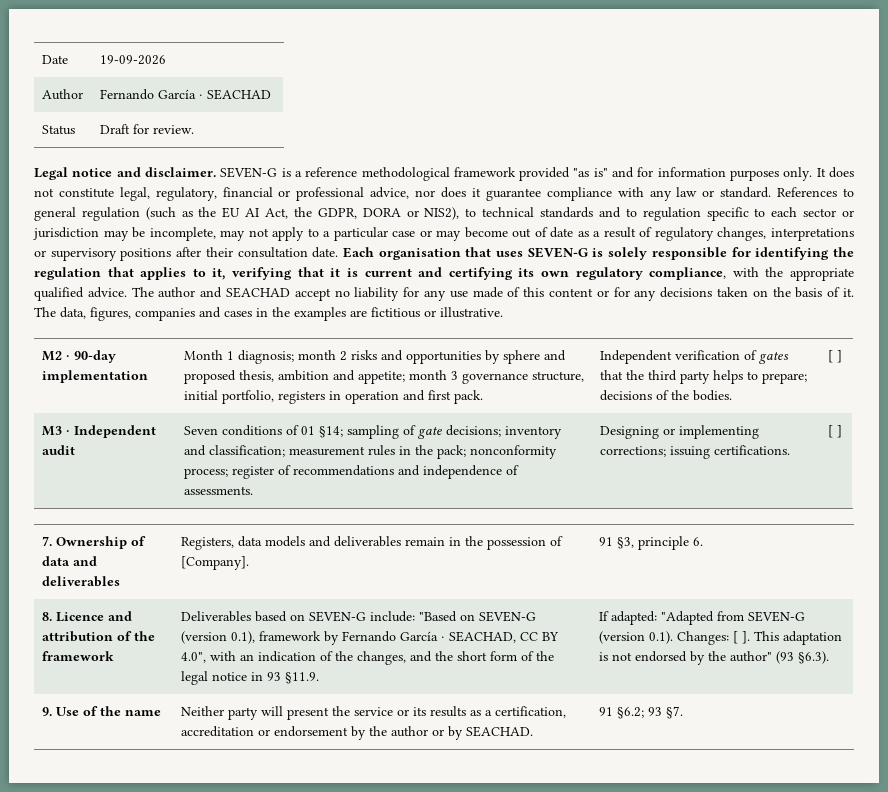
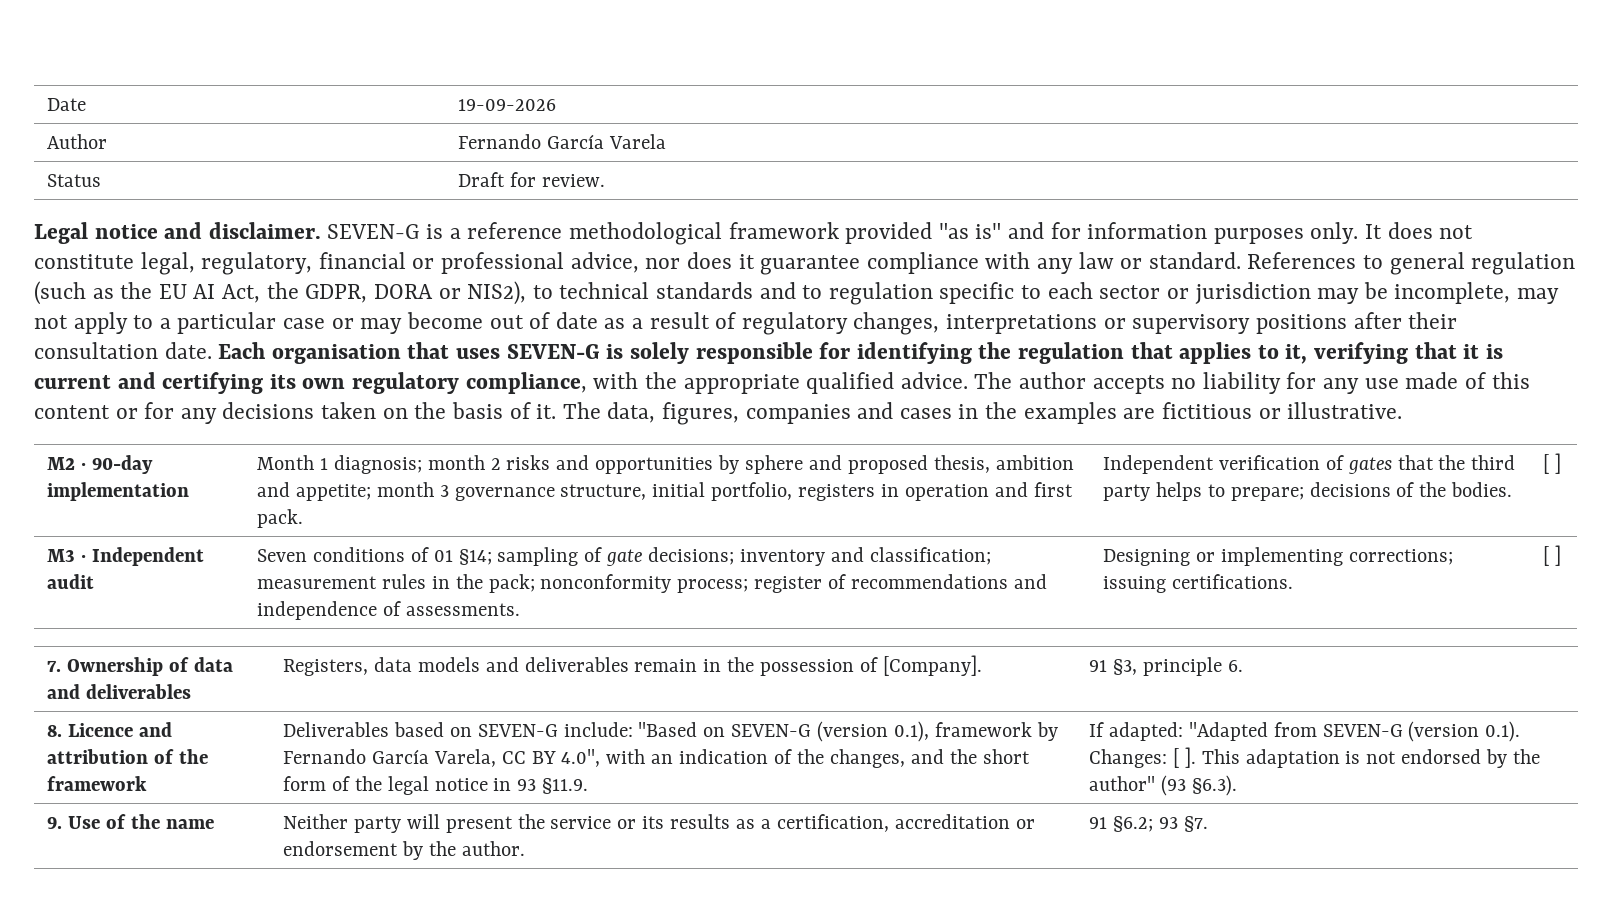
- Author | Fernando García · SEACHAD
+ Author | Fernando García Varela
- The author and SEACHAD accept no liability for any use made of this content or for any decisions taken on the basis of it.
+ The author accepts no liability for any use made of this content or for any decisions taken on the basis of it.
- Deliverables based on SEVEN-G include: "Based on SEVEN-G (version 0.1), framework by Fernando García · SEACHAD, CC BY 4.0", with an indication of the changes, and the short form of the legal notice in 93 §11.9.
+ Deliverables based on SEVEN-G include: "Based on SEVEN-G (version 0.1), framework by Fernando García Varela, CC BY 4.0", with an indication of the changes, and the short form of the legal notice in 93 §11.9.
- 9. Use of the name | Neither party will present the service or its results as a certification, accreditation or endorsement by the author or by SEACHAD. | 91 §6.2; 93 §7.
+ 9. Use of the name | Neither party will present the service or its results as a certification, accreditation or endorsement by the author. | 91 §6.2; 93 §7.

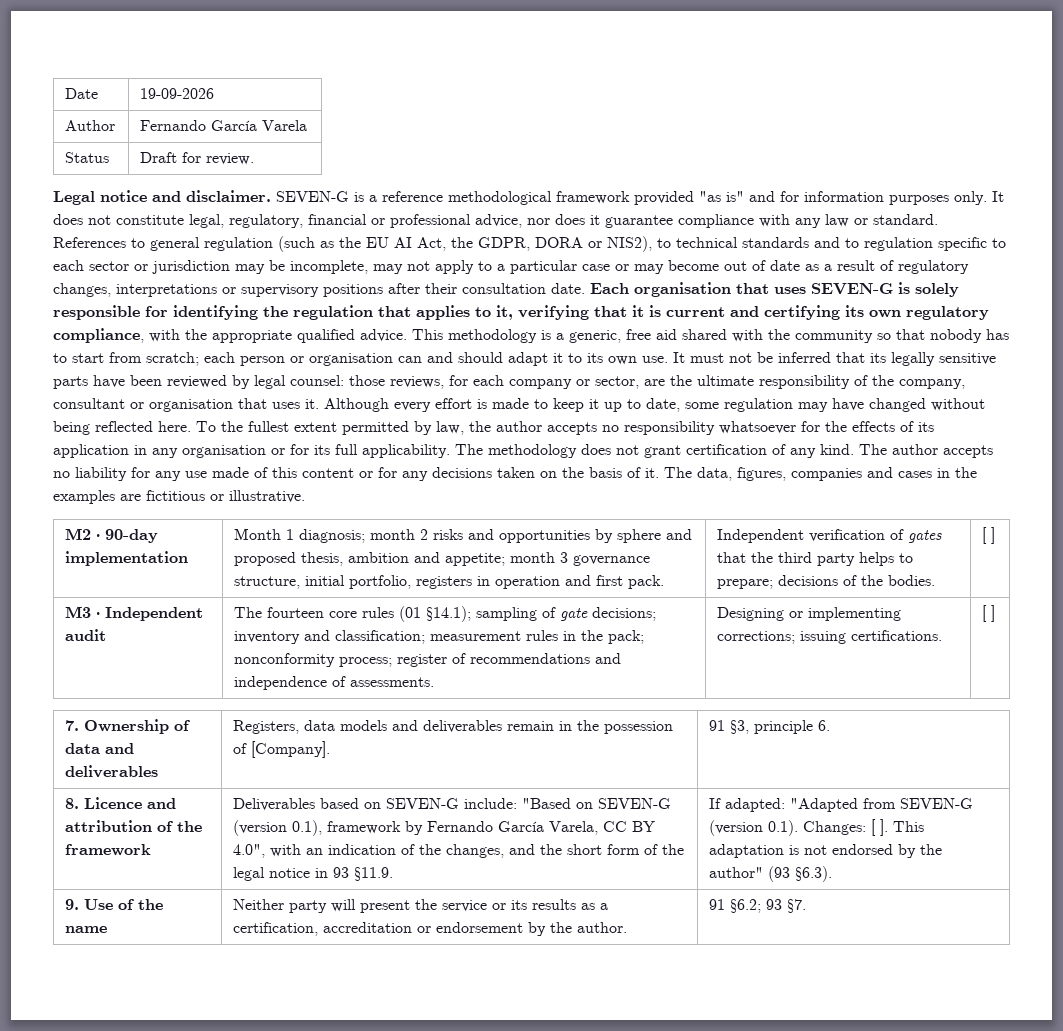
+ This methodology is a generic, free aid shared with the community so that nobody has to start from scratch; each person or organisation can and should adapt it to its own use. It must not be inferred that its legally sensitive parts have been reviewed by legal counsel: those reviews, for each company or sector, are the ultimate responsibility of the company, consultant or organisation that uses it. Although every effort is made to keep it up to date, some regulation may have changed without being reflected here. To the fullest extent permitted by law, the author accepts no responsibility whatsoever for the effects of its application in any organisation or for its full applicability. The methodology does not grant certification of any kind.
- M3 · Independent audit | Seven conditions of 01 §14; sampling of gate decisions; inventory and classification; measurement rules in the pack; nonconformity process; register of recommendations and independence of assessments. | Designing or implementing corrections; issuing certifications. | [ ]
+ M3 · Independent audit | The fourteen core rules (01 §14.1); sampling of gate decisions; inventory and classification; measurement rules in the pack; nonconformity process; register of recommendations and independence of assessments. | Designing or implementing corrections; issuing certifications. | [ ]

